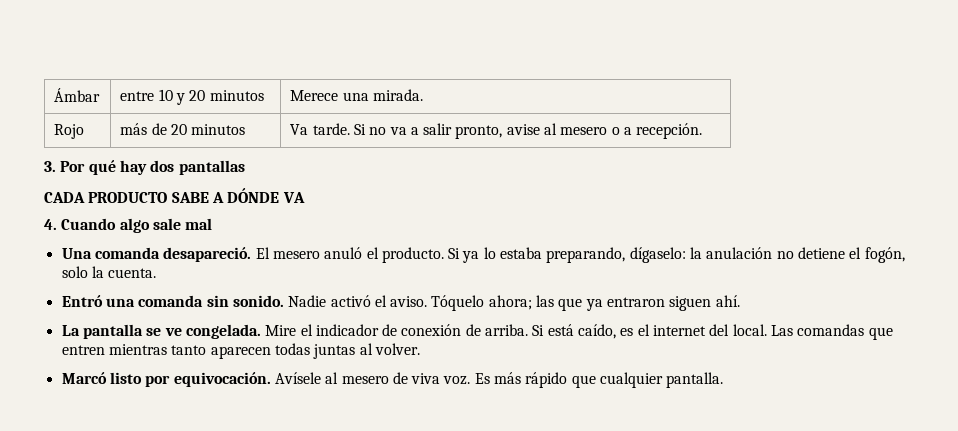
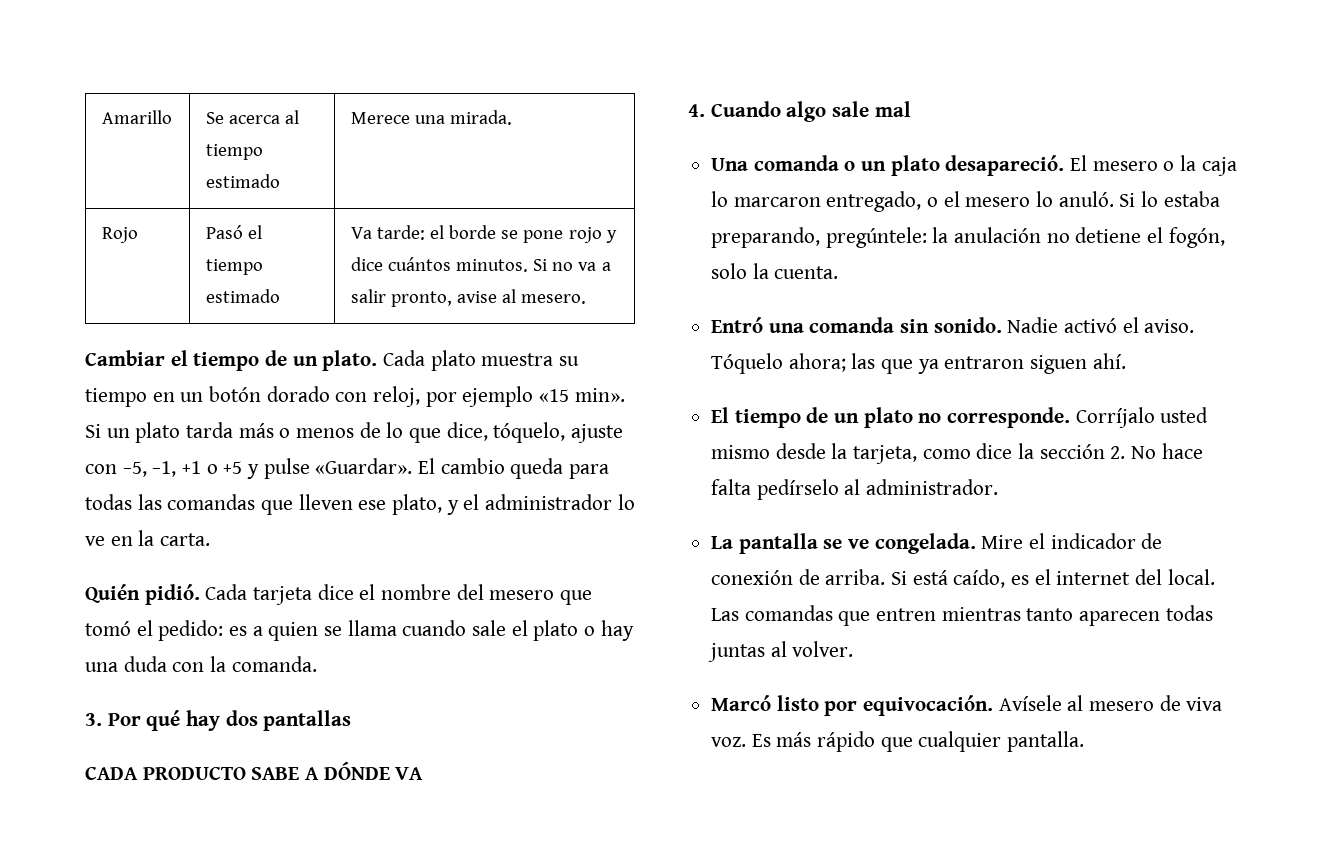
- Ámbar | entre 10 y 20 minutos | Merece una mirada.
- Rojo | más de 20 minutos | Va tarde. Si no va a salir pronto, avise al mesero o a recepción.
+ Amarillo | Se acerca al tiempo estimado | Merece una mirada.
+ Rojo | Pasó el tiempo estimado | Va tarde: el borde se pone rojo y dice cuántos minutos. Si no va a salir pronto, avise al mesero.
+ Cambiar el tiempo de un plato. Cada plato muestra su tiempo en un botón dorado con reloj, por ejemplo «15 min». Si un plato tarda más o menos de lo que dice, tóquelo, ajuste con −5, −1, +1 o +5 y pulse «Guardar». El cambio queda para todas las comandas que lleven ese plato, y el administrador lo ve en la carta.
+ Quién pidió. Cada tarjeta dice el nombre del mesero que tomó el pedido: es a quien se llama cuando sale el plato o hay una duda con la comanda.
- Una comanda desapareció. El mesero anuló el producto. Si ya lo estaba preparando, dígaselo: la anulación no detiene el fogón, solo la cuenta.
+ Una comanda o un plato desapareció. El mesero o la caja lo marcaron entregado, o el mesero lo anuló. Si lo estaba preparando, pregúntele: la anulación no detiene el fogón, solo la cuenta.
+ El tiempo de un plato no corresponde. Corríjalo usted mismo desde la tarjeta, como dice la sección 2. No hace falta pedírselo al administrador.

